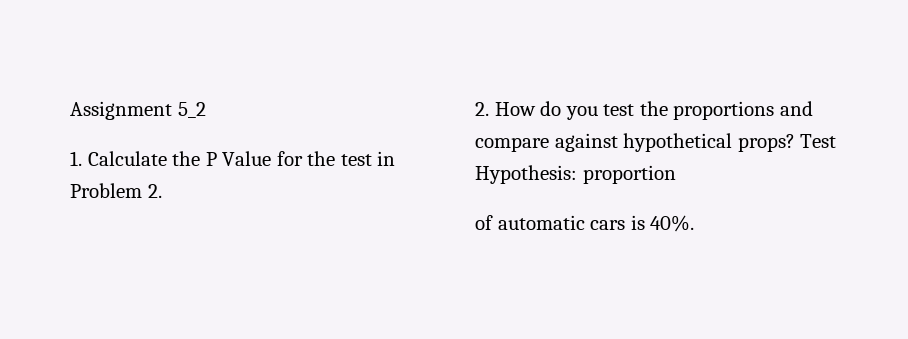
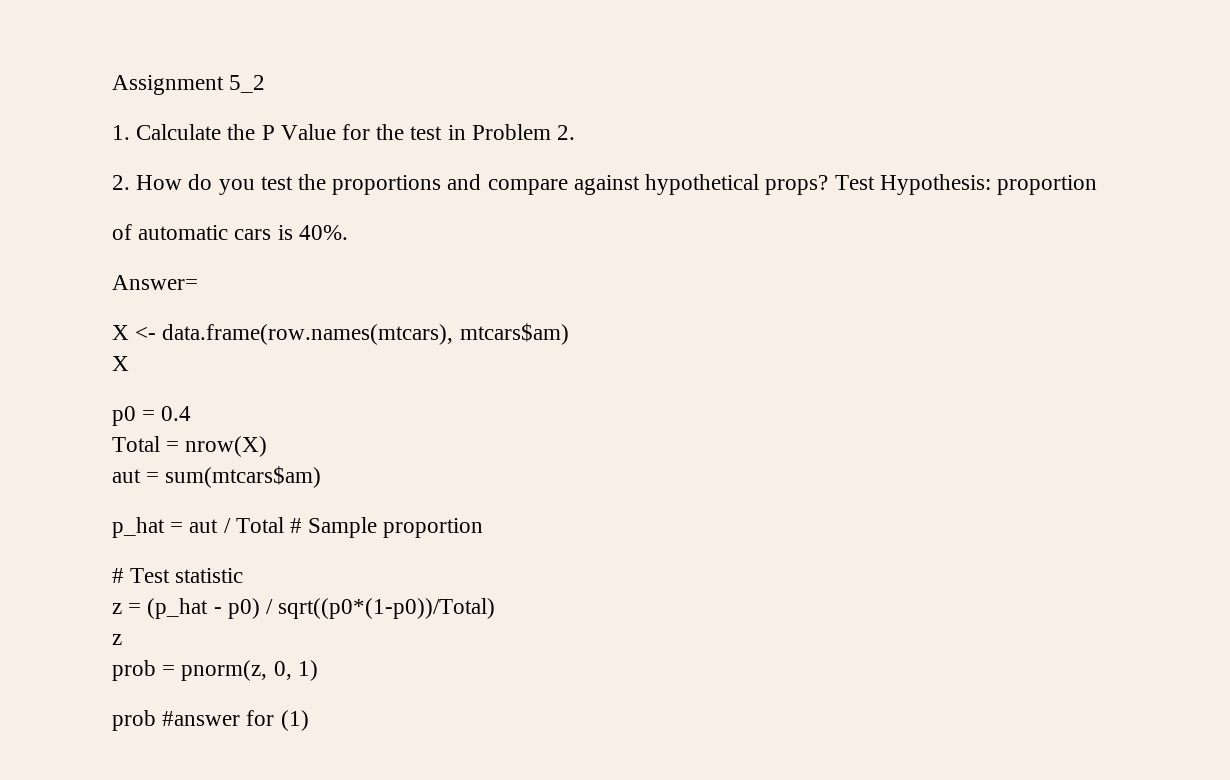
+ Answer=
+ X <- data.frame(row.names(mtcars), mtcars$am)
+ X
+ p0 = 0.4
+ Total = nrow(X)
+ aut = sum(mtcars$am)
+ p_hat = aut / Total # Sample proportion
+ # Test statistic
+ z = (p_hat - p0) / sqrt((p0*(1-p0))/Total)
+ z
+ prob = pnorm(z, 0, 1)
+ prob #answer for (1)

